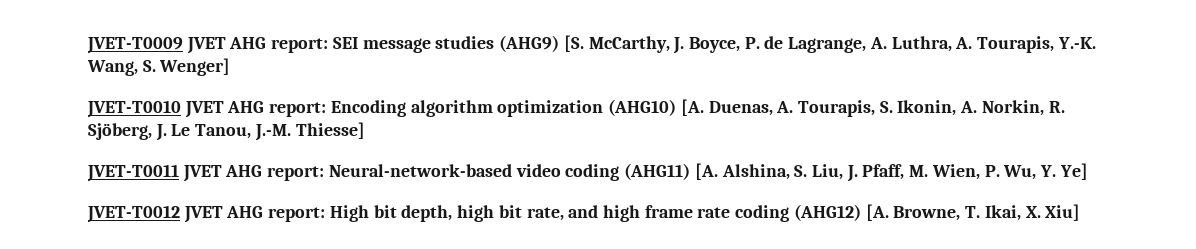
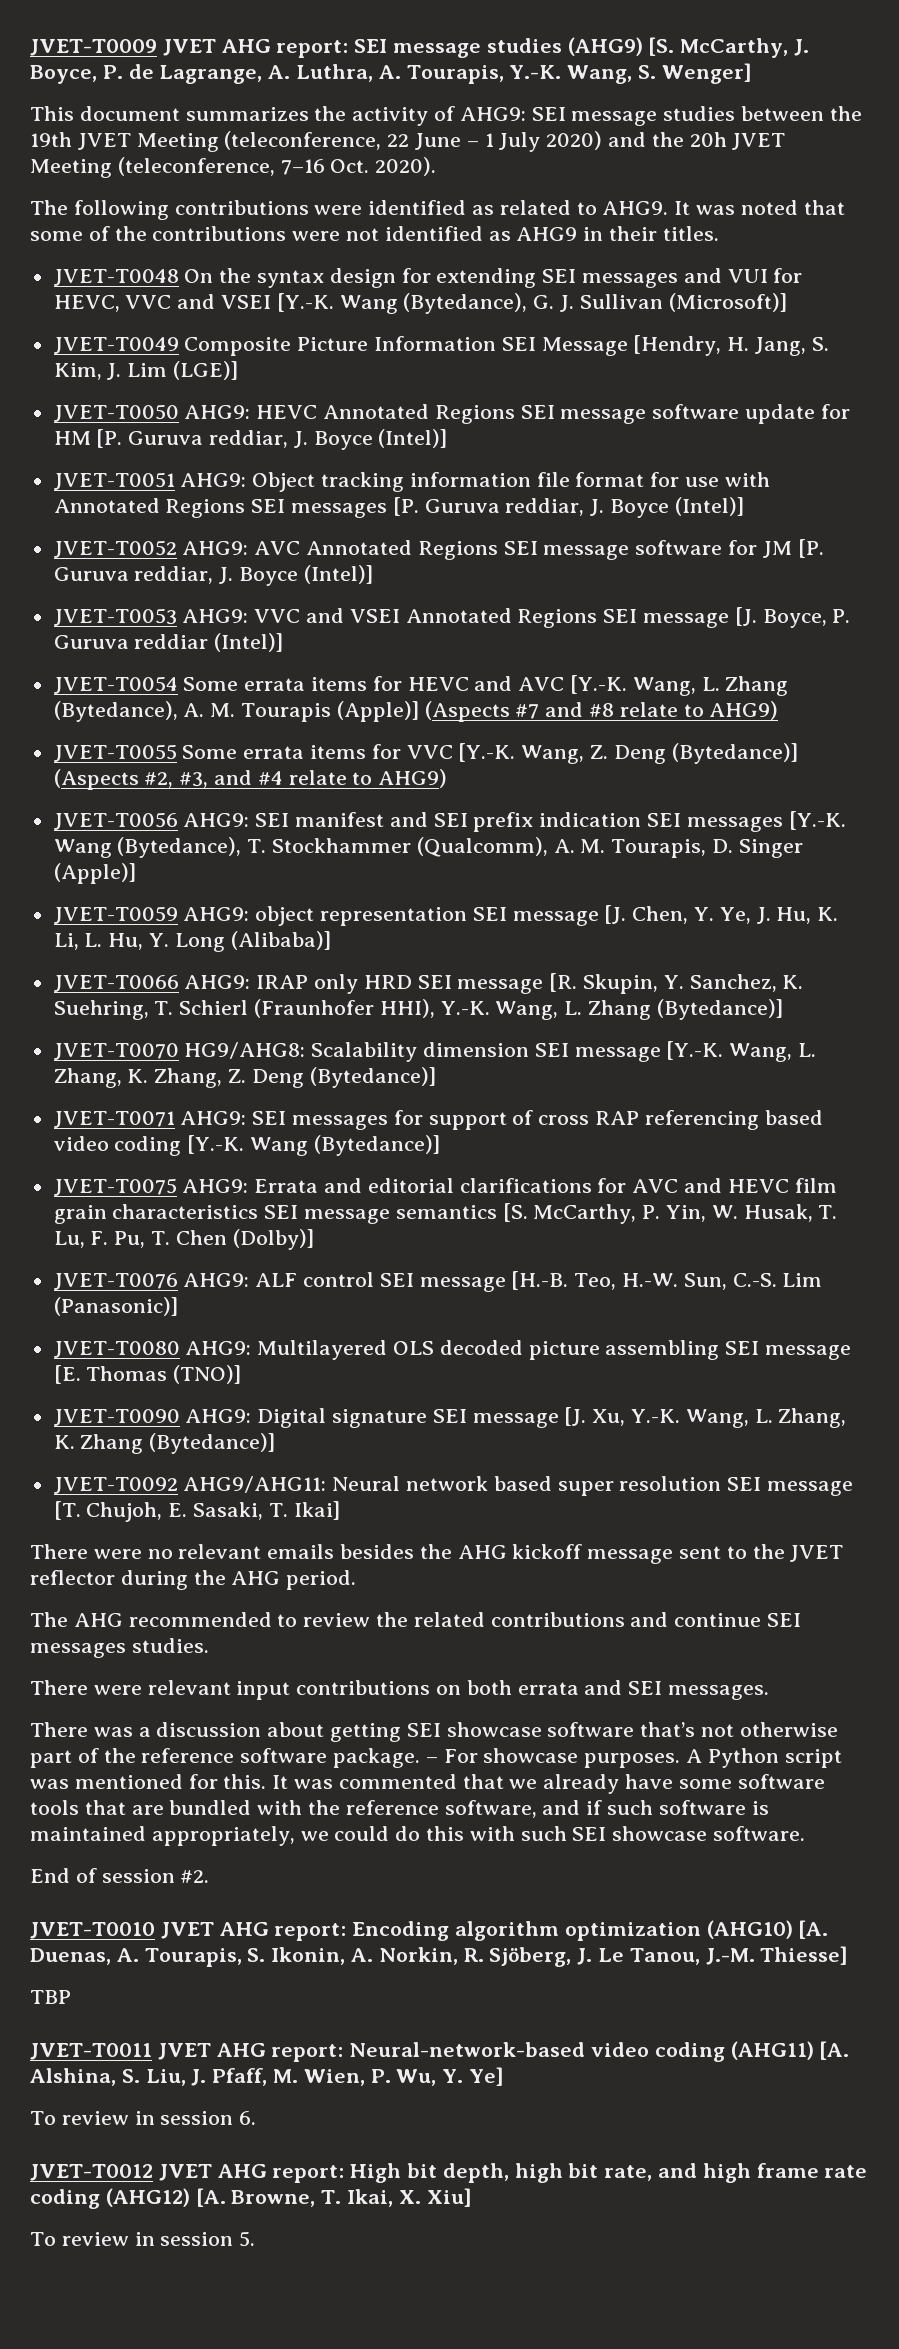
+ This document summarizes the activity of AHG9: SEI message studies between the 19th JVET Meeting (teleconference, 22 June – 1 July 2020) and the 20h JVET Meeting (teleconference, 7–16 Oct. 2020).
+ The following contributions were identified as related to AHG9. It was noted that some of the contributions were not identified as AHG9 in their titles.
+ JVET-T0048 On the syntax design for extending SEI messages and VUI for HEVC, VVC and VSEI [Y.-K. Wang (Bytedance), G. J. Sullivan (Microsoft)]
+ JVET-T0049 Composite Picture Information SEI Message [Hendry, H. Jang, S. Kim, J. Lim (LGE)]
+ JVET-T0050 AHG9: HEVC Annotated Regions SEI message software update for HM [P. Guruva reddiar, J. Boyce (Intel)]
+ JVET-T0051 AHG9: Object tracking information file format for use with Annotated Regions SEI messages [P. Guruva reddiar, J. Boyce (Intel)]
+ JVET-T0052 AHG9: AVC Annotated Regions SEI message software for JM [P. Guruva reddiar, J. Boyce (Intel)]
+ JVET-T0053 AHG9: VVC and VSEI Annotated Regions SEI message [J. Boyce, P. Guruva reddiar (Intel)]
+ JVET-T0054 Some errata items for HEVC and AVC [Y.-K. Wang, L. Zhang (Bytedance), A. M. Tourapis (Apple)] (Aspects #7 and #8 relate to AHG9)
+ JVET-T0055 Some errata items for VVC [Y.-K. Wang, Z. Deng (Bytedance)] (Aspects #2, #3, and #4 relate to AHG9)
+ JVET-T0056 AHG9: SEI manifest and SEI prefix indication SEI messages [Y.-K. Wang (Bytedance), T. Stockhammer (Qualcomm), A. M. Tourapis, D. Singer (Apple)]
+ JVET-T0059 AHG9: object representation SEI message [J. Chen, Y. Ye, J. Hu, K. Li, L. Hu, Y. Long (Alibaba)]
+ JVET-T0066 AHG9: IRAP only HRD SEI message [R. Skupin, Y. Sanchez, K. Suehring, T. Schierl (Fraunhofer HHI), Y.-K. Wang, L. Zhang (Bytedance)]
+ JVET-T0070 HG9/AHG8: Scalability dimension SEI message [Y.-K. Wang, L. Zhang, K. Zhang, Z. Deng (Bytedance)]
+ JVET-T0071 AHG9: SEI messages for support of cross RAP referencing based video coding [Y.-K. Wang (Bytedance)]
+ JVET-T0075 AHG9: Errata and editorial clarifications for AVC and HEVC film grain characteristics SEI message semantics [S. McCarthy, P. Yin, W. Husak, T. Lu, F. Pu, T. Chen (Dolby)]
+ JVET-T0076 AHG9: ALF control SEI message [H.-B. Teo, H.-W. Sun, C.-S. Lim (Panasonic)]
+ JVET-T0080 AHG9: Multilayered OLS decoded picture assembling SEI message [E. Thomas (TNO)]
+ JVET-T0090 AHG9: Digital signature SEI message [J. Xu, Y.-K. Wang, L. Zhang, K. Zhang (Bytedance)]
+ JVET-T0092 AHG9/AHG11: Neural network based super resolution SEI message [T. Chujoh, E. Sasaki, T. Ikai]
+ There were no relevant emails besides the AHG kickoff message sent to the JVET reflector during the AHG period.
+ The AHG recommended to review the related contributions and continue SEI messages studies.
+ There were relevant input contributions on both errata and SEI messages.
+ There was a discussion about getting SEI showcase software that’s not otherwise part of the reference software package. – For showcase purposes. A Python script was mentioned for this. It was commented that we already have some software tools that are bundled with the reference software, and if such software is maintained appropriately, we could do this with such SEI showcase software.
+ End of session #2.
+ TBP
+ To review in session 6.
+ To review in session 5.

